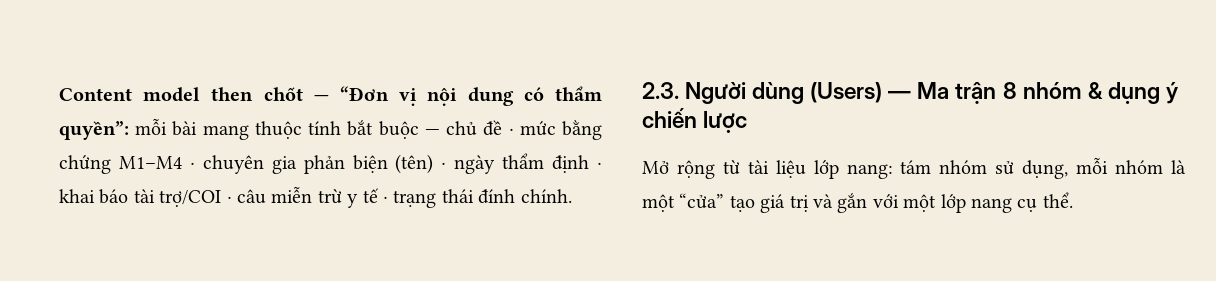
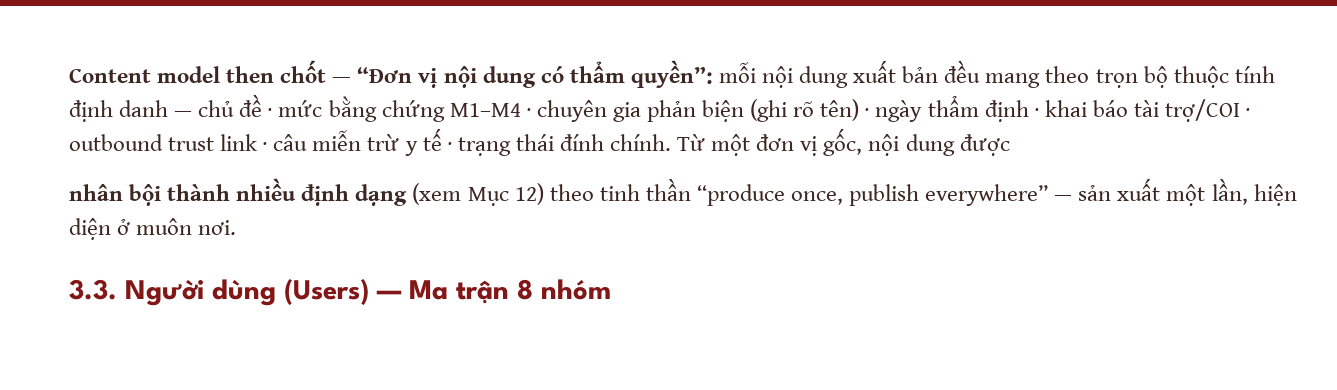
- Content model then chốt — “Đơn vị nội dung có thẩm quyền”: mỗi bài mang thuộc tính bắt buộc — chủ đề · mức bằng chứng M1–M4 · chuyên gia phản biện (tên) · ngày thẩm định · khai báo tài trợ/COI · câu miễn trừ y tế · trạng thái đính chính.
- 2.3. Người dùng (Users) — Ma trận 8 nhóm & dụng ý chiến lược
- Mở rộng từ tài liệu lớp nang: tám nhóm sử dụng, mỗi nhóm là một “cửa” tạo giá trị và gắn với một lớp nang cụ thể.
+ Content model then chốt — “Đơn vị nội dung có thẩm quyền”: mỗi nội dung xuất bản đều mang theo trọn bộ thuộc tính định danh — chủ đề · mức bằng chứng M1–M4 · chuyên gia phản biện (ghi rõ tên) · ngày thẩm định · khai báo tài trợ/COI · outbound trust link · câu miễn trừ y tế · trạng thái đính chính. Từ một đơn vị gốc, nội dung được
+ nhân bội thành nhiều định dạng (xem Mục 12) theo tinh thần “produce once, publish everywhere” — sản xuất một lần, hiện diện ở muôn nơi.
+ 3.3. Người dùng (Users) — Ma trận 8 nhóm

